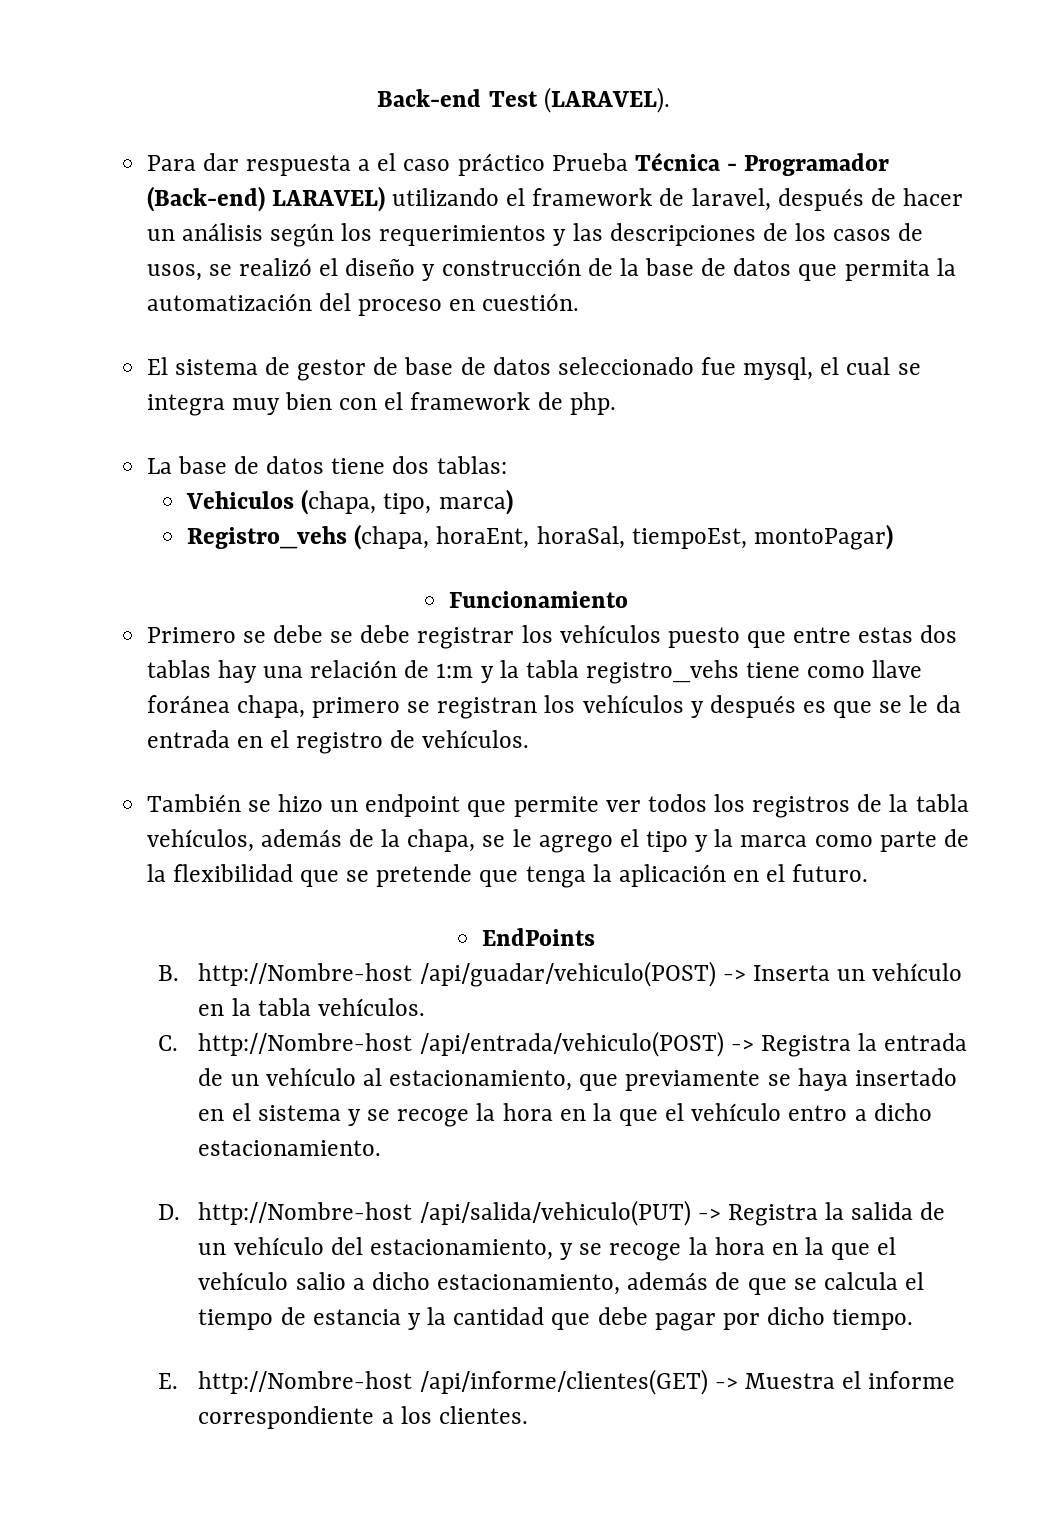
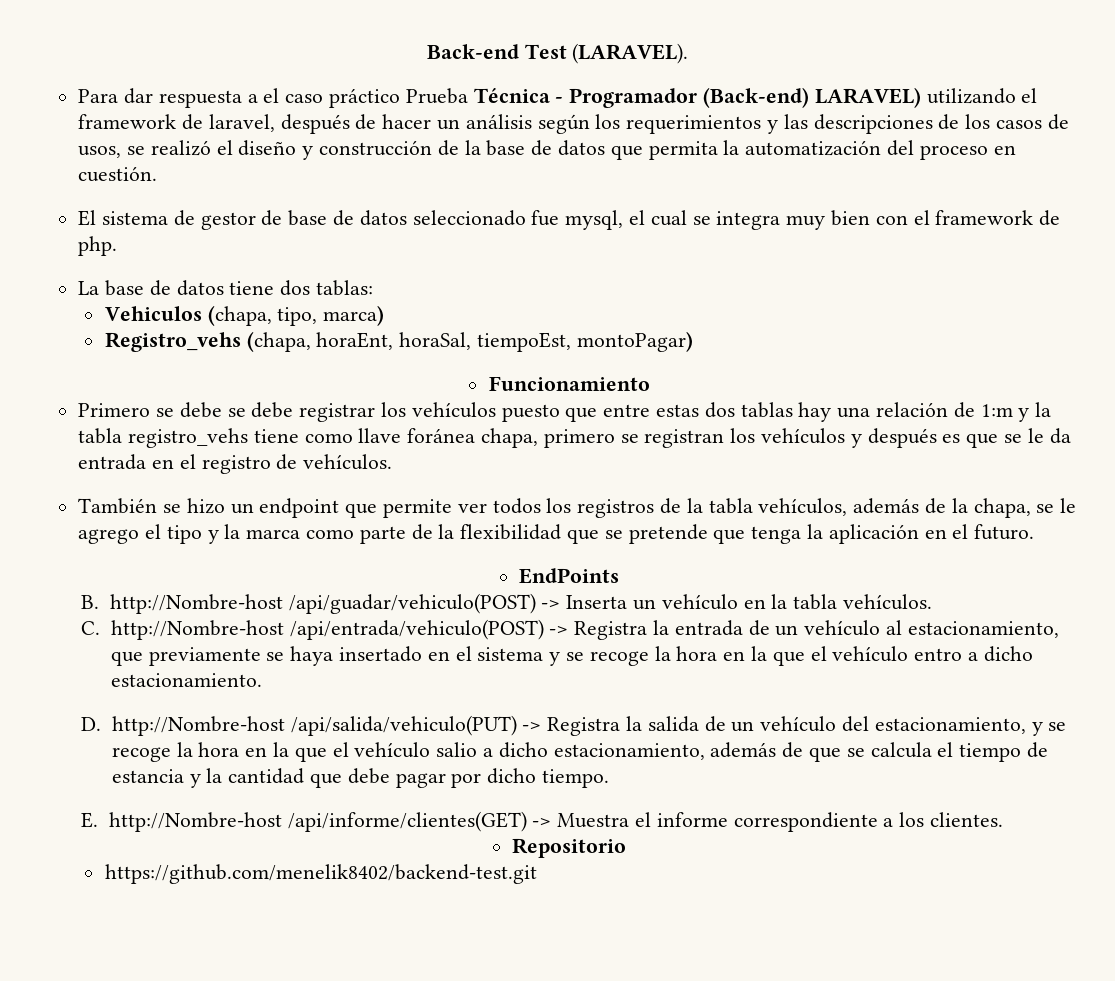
+ Repositorio
+ https://github.com/menelik8402/backend-test.git

